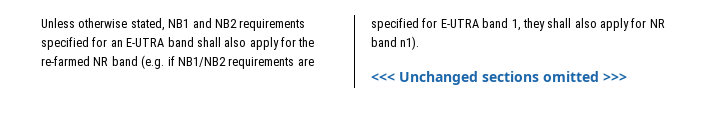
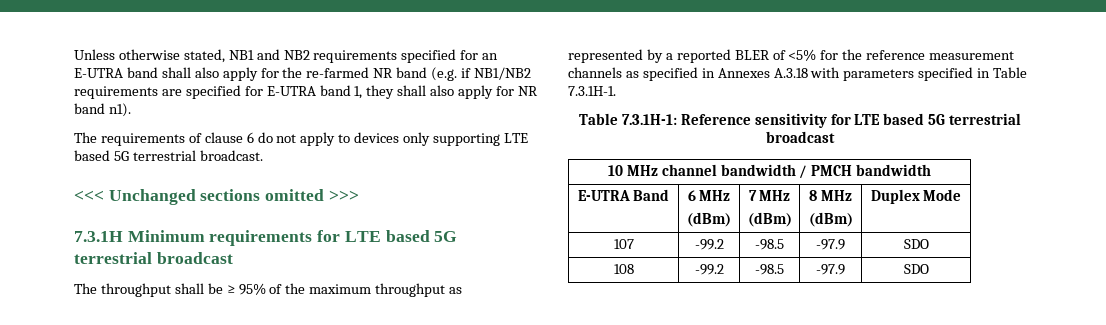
+ The requirements of clause 6 do not apply to devices only supporting LTE based 5G terrestrial broadcast.
+ 7.3.1H Minimum requirements for LTE based 5G terrestrial broadcast
+ The throughput shall be ≥ 95% of the maximum throughput as represented by a reported BLER of <5% for the reference measurement channels as specified in Annexes A.3.18 with parameters specified in Table 7.3.1H-1.
+ Table 7.3.1H-1: Reference sensitivity for LTE based 5G terrestrial broadcast
+ 10 MHz channel bandwidth / PMCH bandwidth
+ E-UTRA Band | 6 MHz
+ (dBm) | 7 MHz
+ (dBm) | 8 MHz
+ (dBm) | Duplex Mode
+ 107 | -99.2 | -98.5 | -97.9 | SDO
+ 108 | -99.2 | -98.5 | -97.9 | SDO

